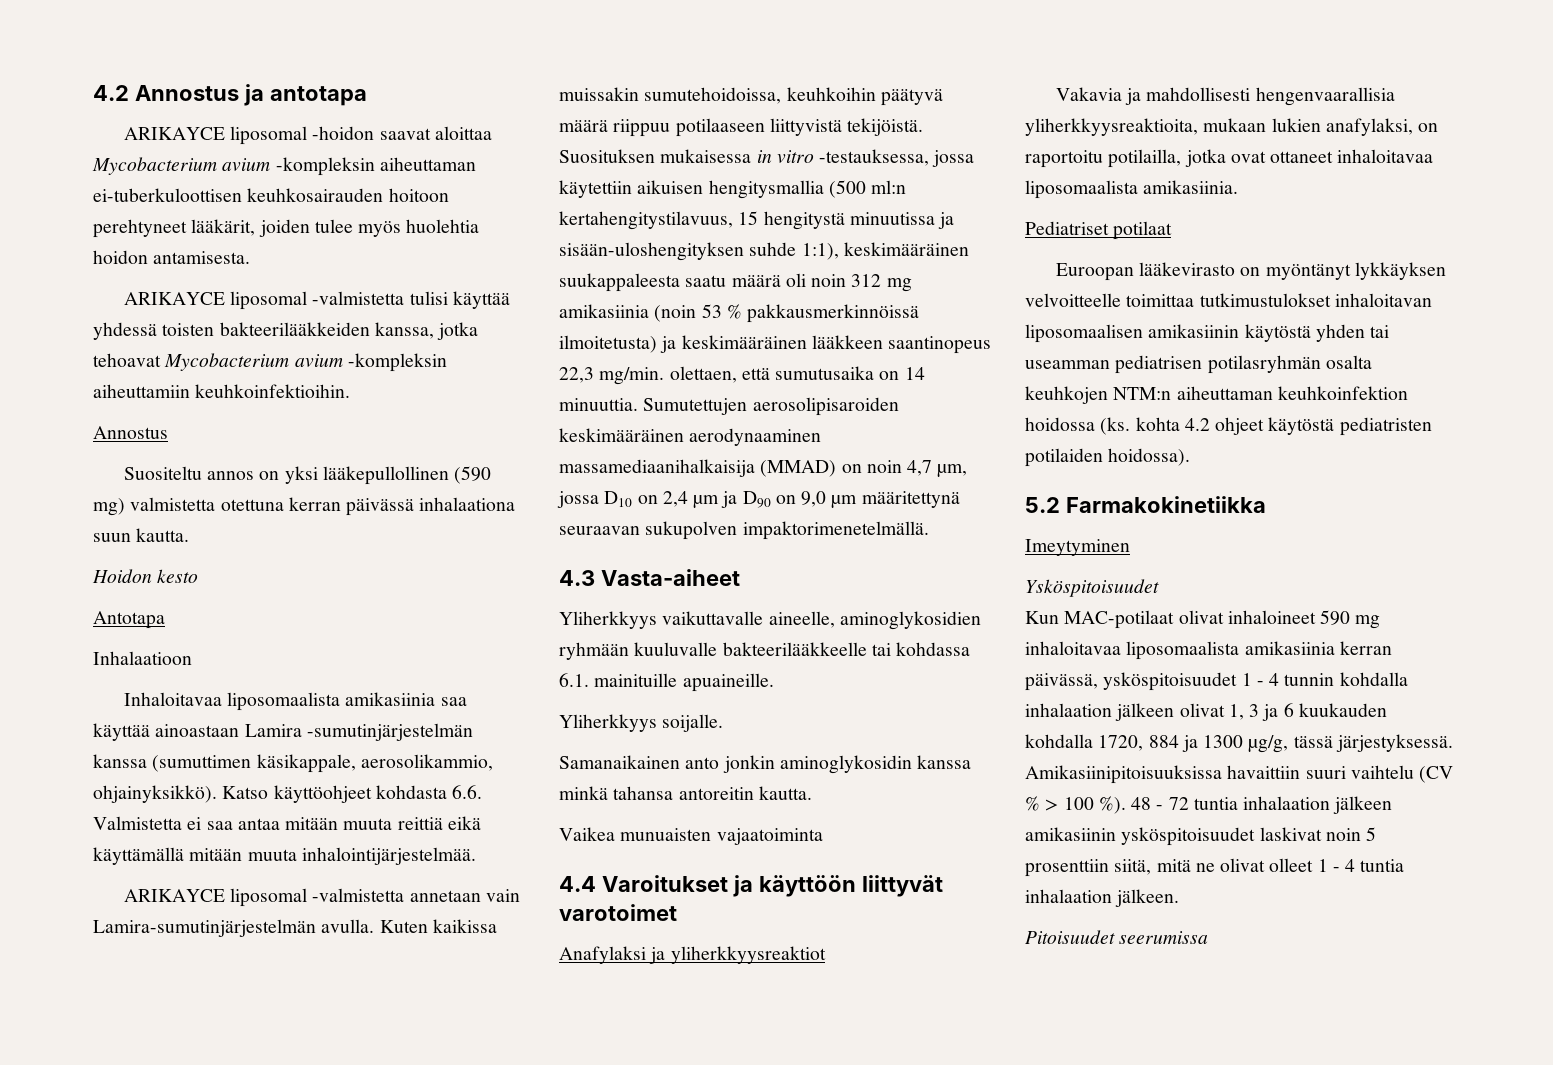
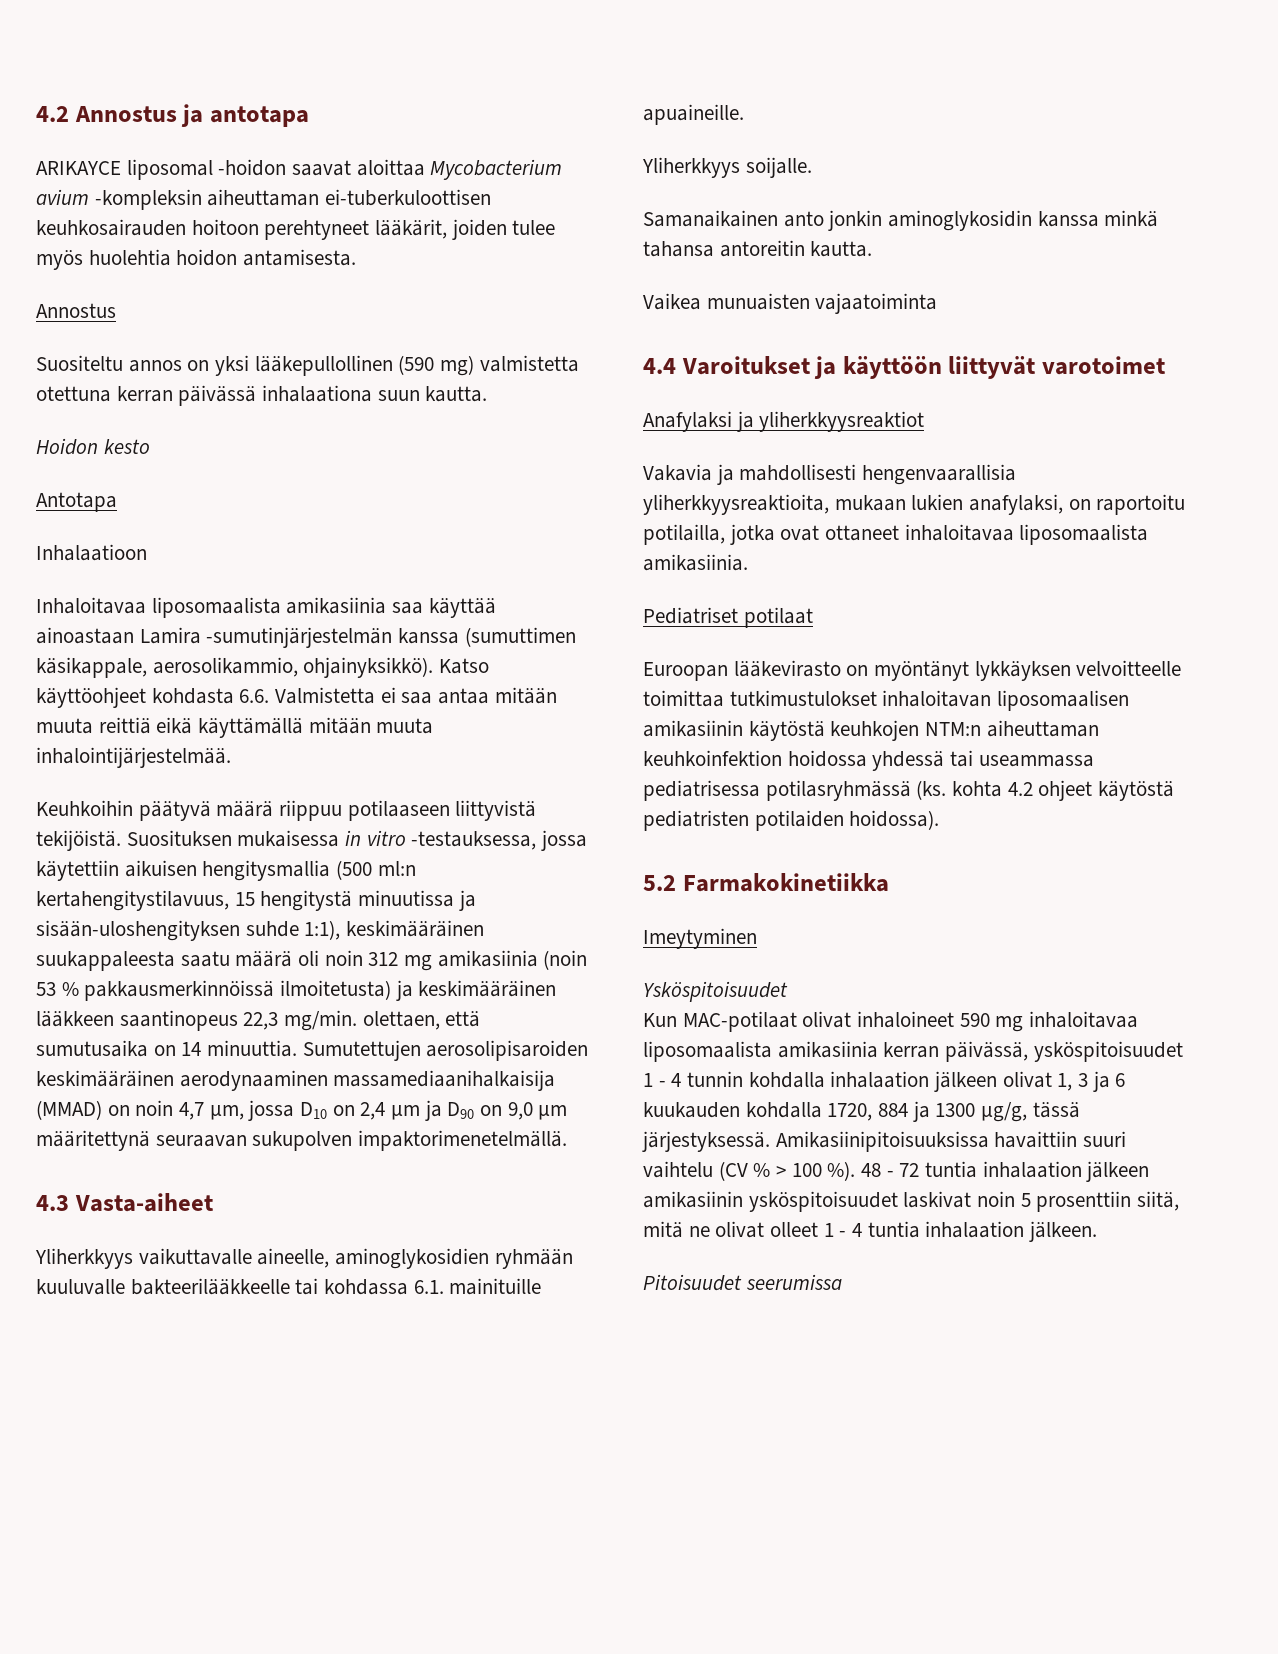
- ARIKAYCE liposomal -valmistetta tulisi käyttää yhdessä toisten bakteerilääkkeiden kanssa, jotka tehoavat Mycobacterium avium -kompleksin aiheuttamiin keuhkoinfektioihin.
- ARIKAYCE liposomal -valmistetta annetaan vain Lamira-sumutinjärjestelmän avulla. Kuten kaikissa muissakin sumutehoidoissa, keuhkoihin päätyvä määrä riippuu potilaaseen liittyvistä tekijöistä.
+ Keuhkoihin päätyvä määrä riippuu potilaaseen liittyvistä tekijöistä.
- Euroopan lääkevirasto on myöntänyt lykkäyksen velvoitteelle toimittaa tutkimustulokset inhaloitavan liposomaalisen amikasiinin käytöstä yhden tai useamman pediatrisen potilasryhmän osalta keuhkojen NTM:n aiheuttaman keuhkoinfektion hoidossa (ks. kohta 4.2 ohjeet käytöstä pediatristen potilaiden hoidossa).
+ Euroopan lääkevirasto on myöntänyt lykkäyksen velvoitteelle toimittaa tutkimustulokset inhaloitavan liposomaalisen amikasiinin käytöstä keuhkojen NTM:n aiheuttaman keuhkoinfektion hoidossa yhdessä tai useammassa pediatrisessa potilasryhmässä (ks. kohta 4.2 ohjeet käytöstä pediatristen potilaiden hoidossa).

